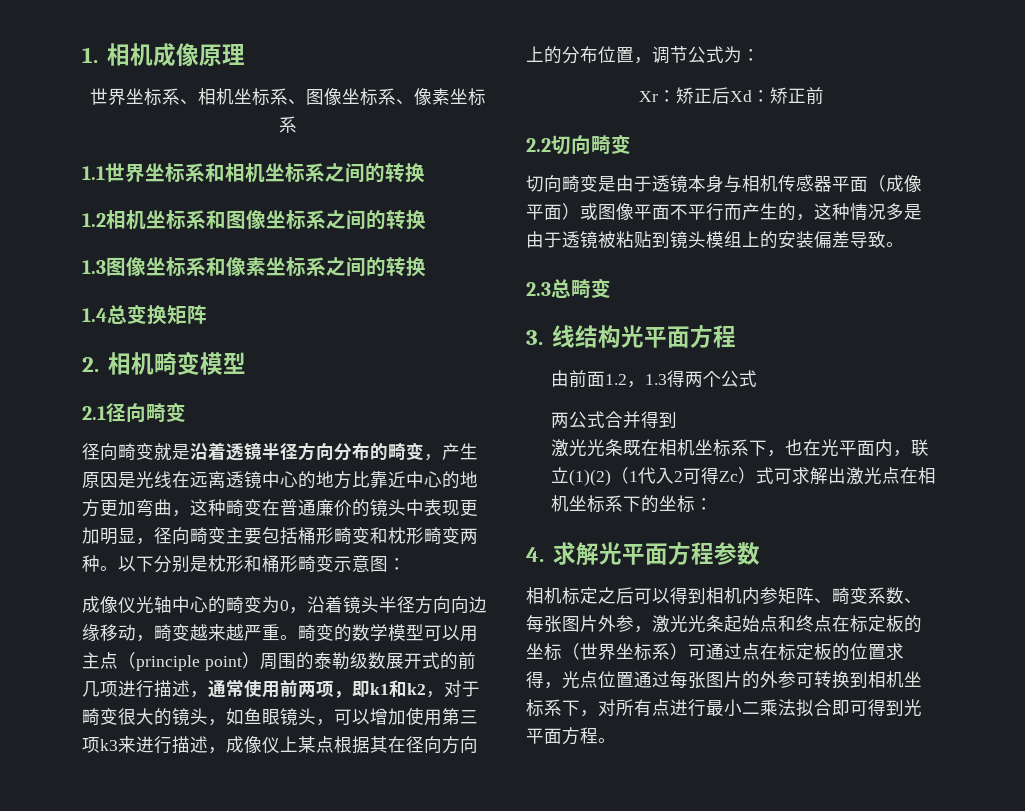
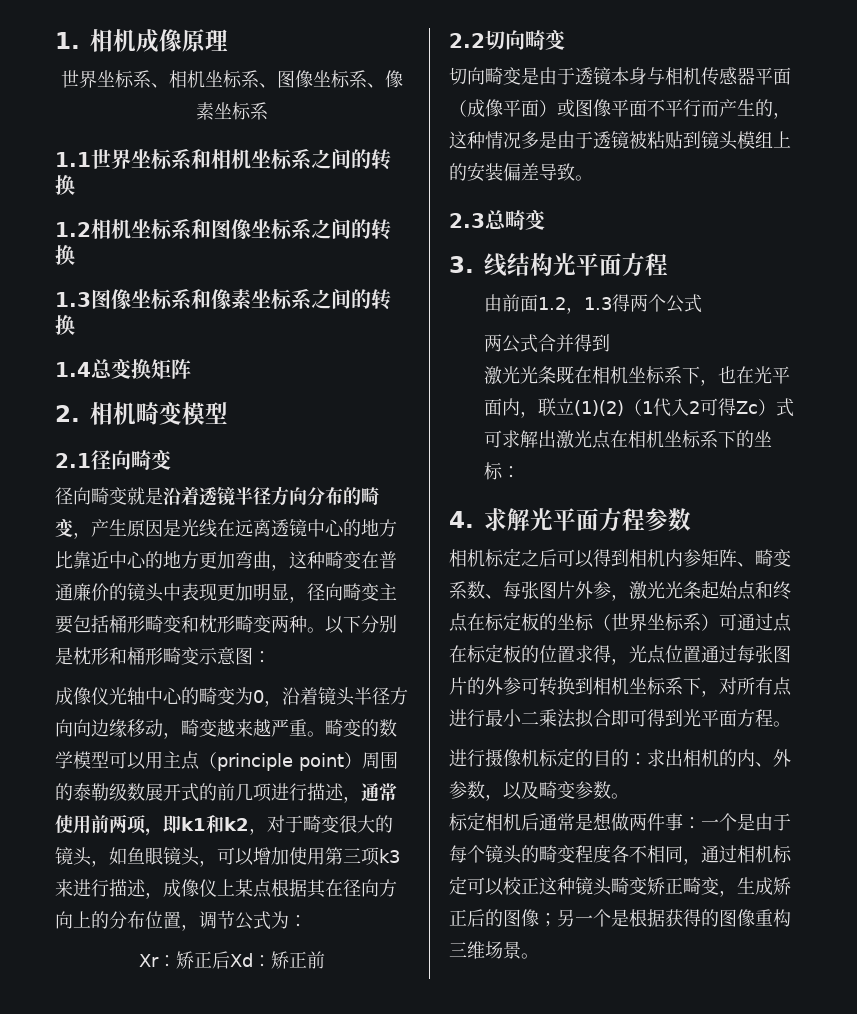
+ 进行摄像机标定的目的：求出相机的内、外参数，以及畸变参数。
+ 标定相机后通常是想做两件事：一个是由于每个镜头的畸变程度各不相同，通过相机标定可以校正这种镜头畸变矫正畸变，生成矫正后的图像；另一个是根据获得的图像重构三维场景。

